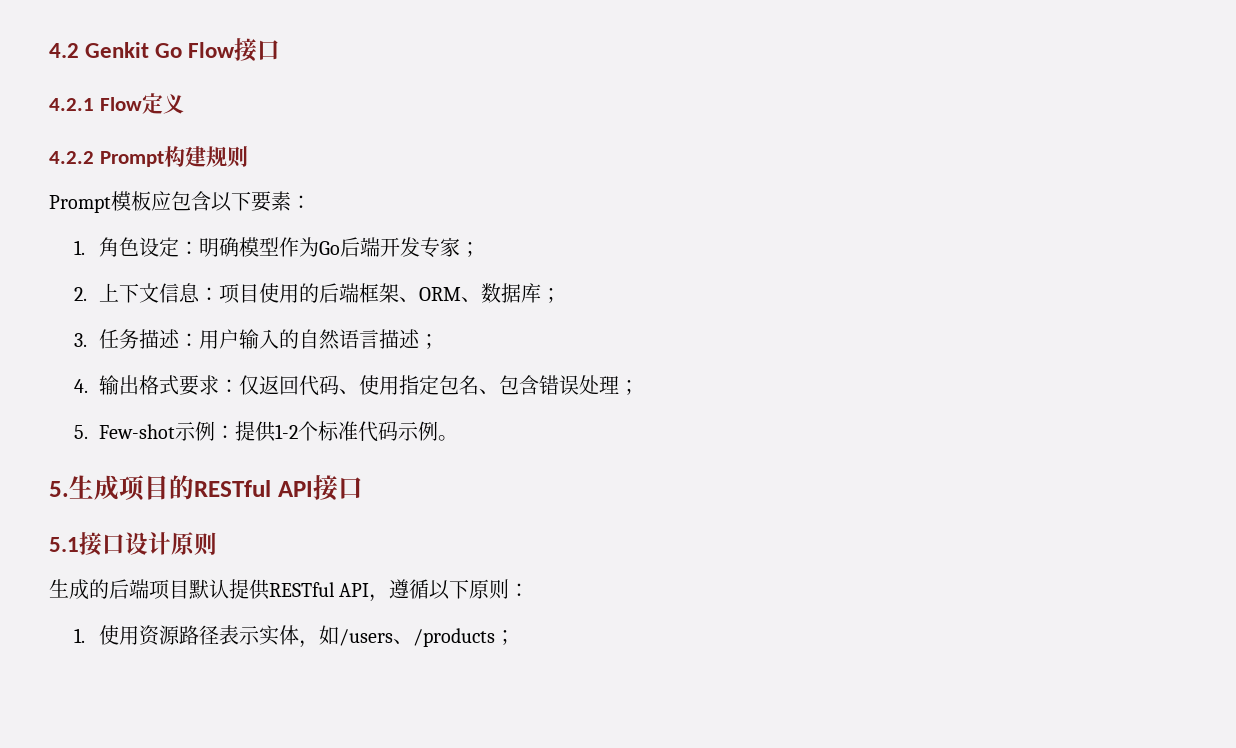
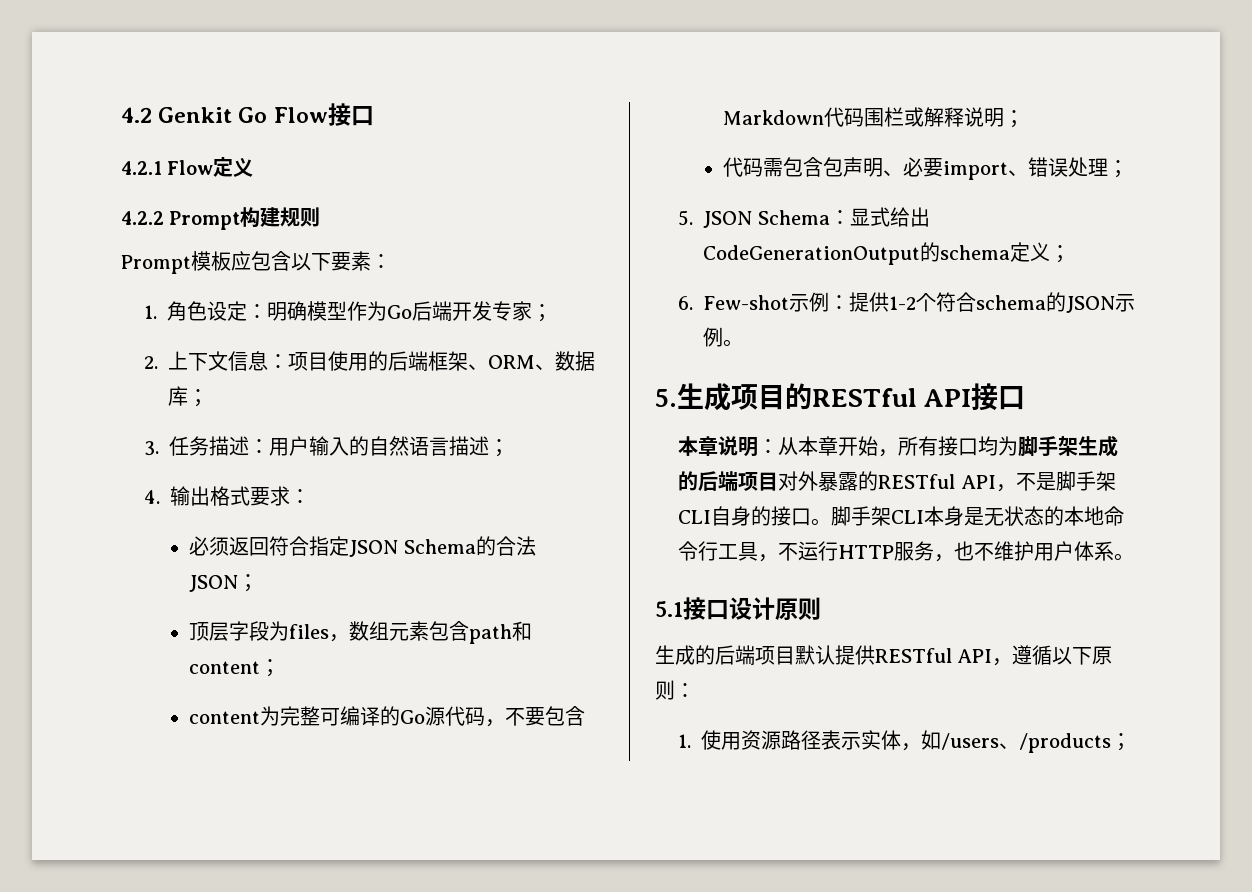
- 4.输出格式要求：仅返回代码、使用指定包名、包含错误处理；
- 5. Few-shot示例：提供1-2个标准代码示例。
+ 4.输出格式要求：
+ 必须返回符合指定JSON Schema的合法JSON；
+ 顶层字段为files，数组元素包含path和content；
+ content为完整可编译的Go源代码，不要包含Markdown代码围栏或解释说明；
+ 代码需包含包声明、必要import、错误处理；
+ 5. JSON Schema：显式给出CodeGenerationOutput的schema定义；
+ 6. Few-shot示例：提供1-2个符合schema的JSON示例。
+ 本章说明：从本章开始，所有接口均为脚手架生成的后端项目对外暴露的RESTful API，不是脚手架CLI自身的接口。脚手架CLI本身是无状态的本地命令行工具，不运行HTTP服务，也不维护用户体系。

